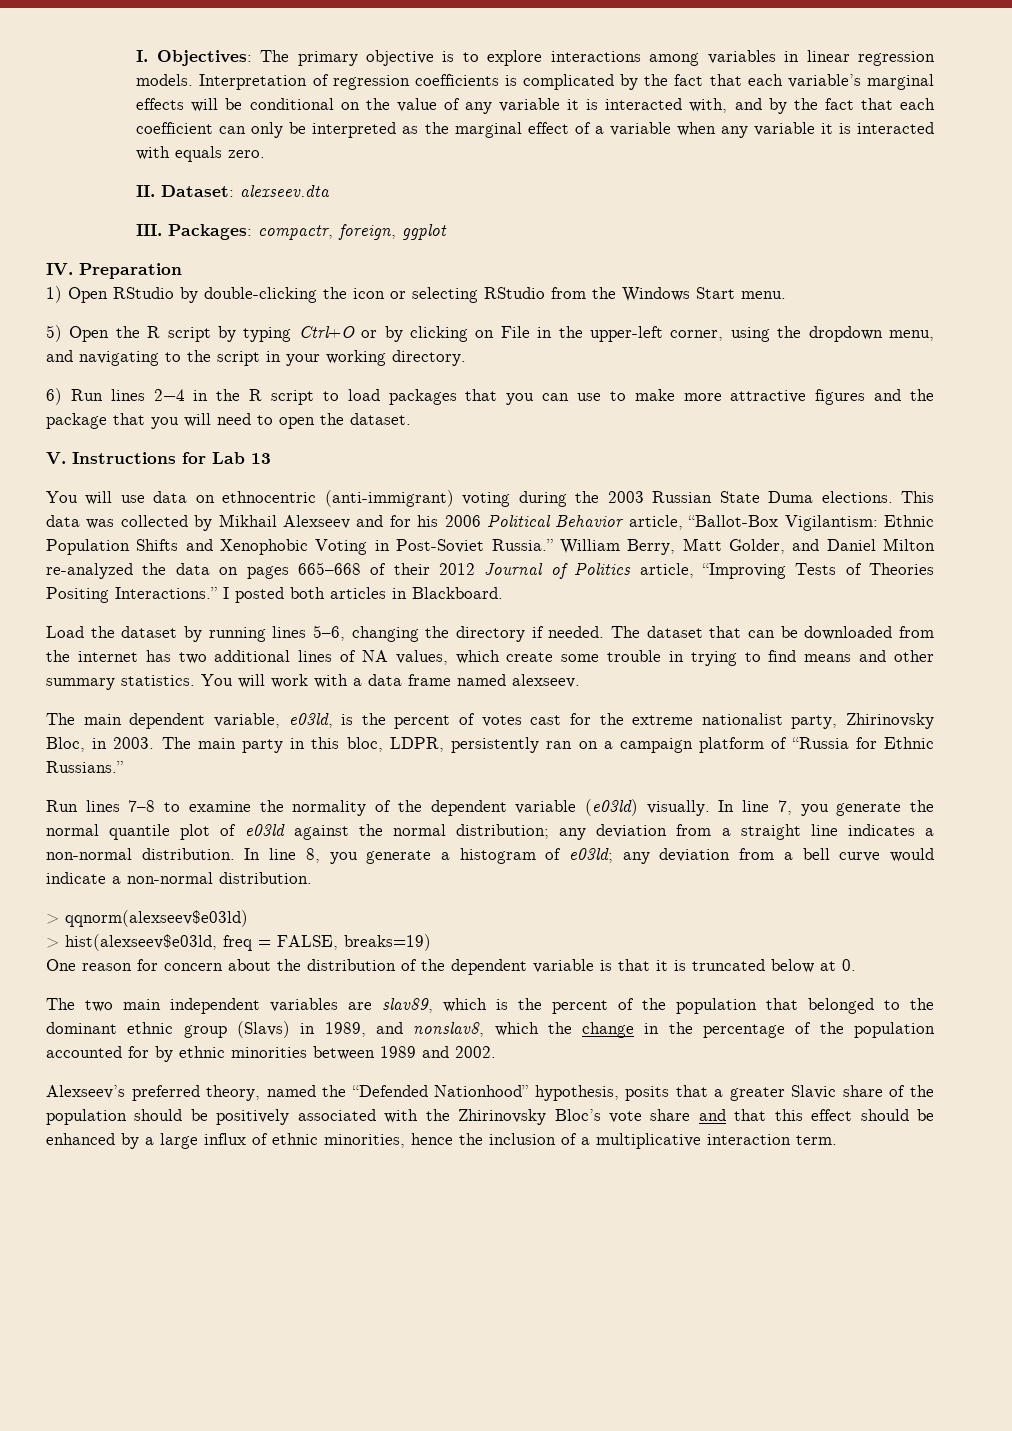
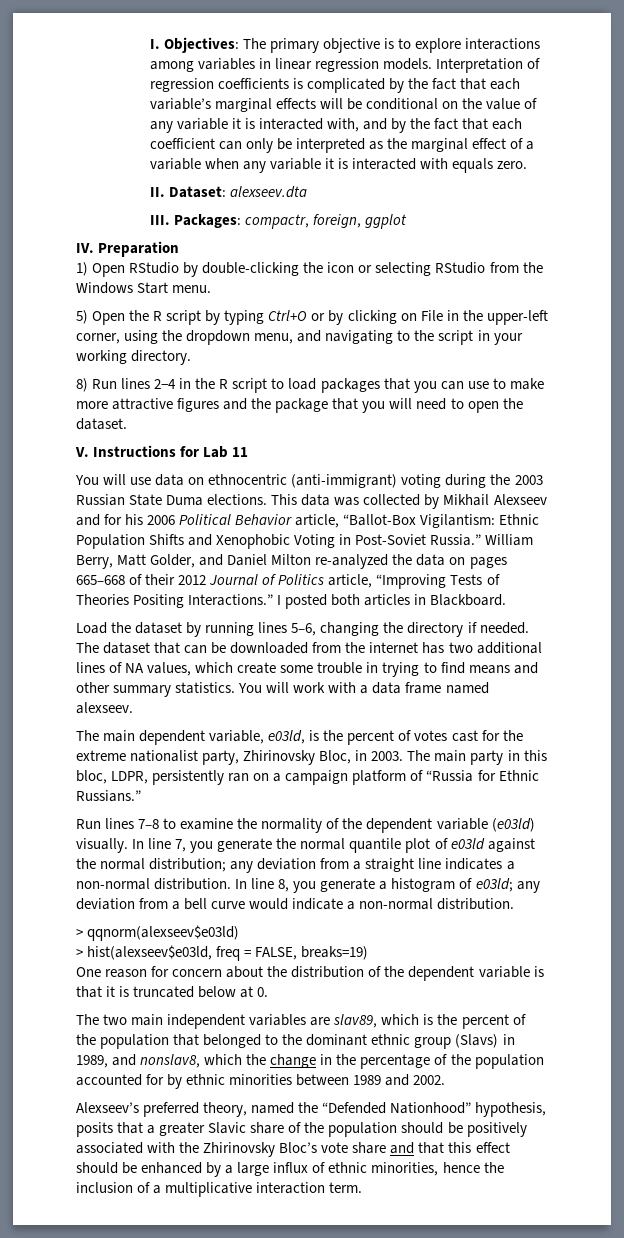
- 6) Run lines 2−4 in the R script to load packages that you can use to make more attractive figures and the package that you will need to open the dataset.
+ 8) Run lines 2−4 in the R script to load packages that you can use to make more attractive figures and the package that you will need to open the dataset.
- V. Instructions for Lab 13
+ V. Instructions for Lab 11

